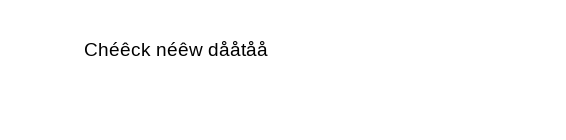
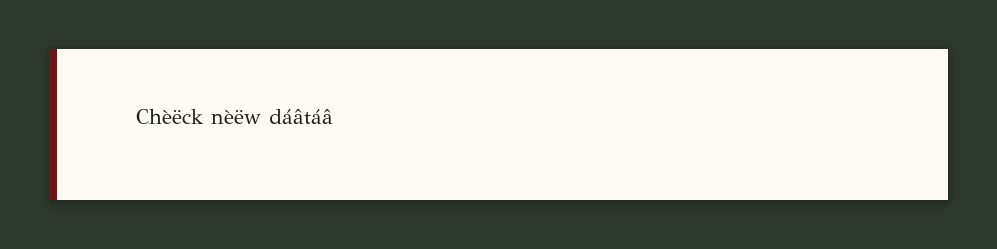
- Chéêck néêw dååtåå
+ Chèëck nèëw dáâtáâ

